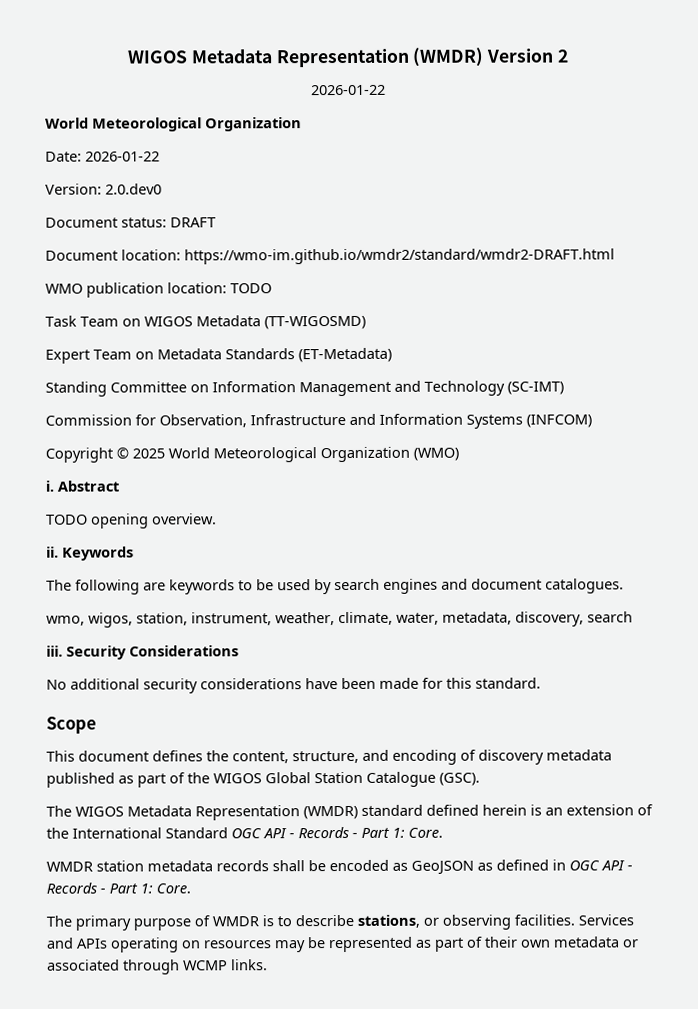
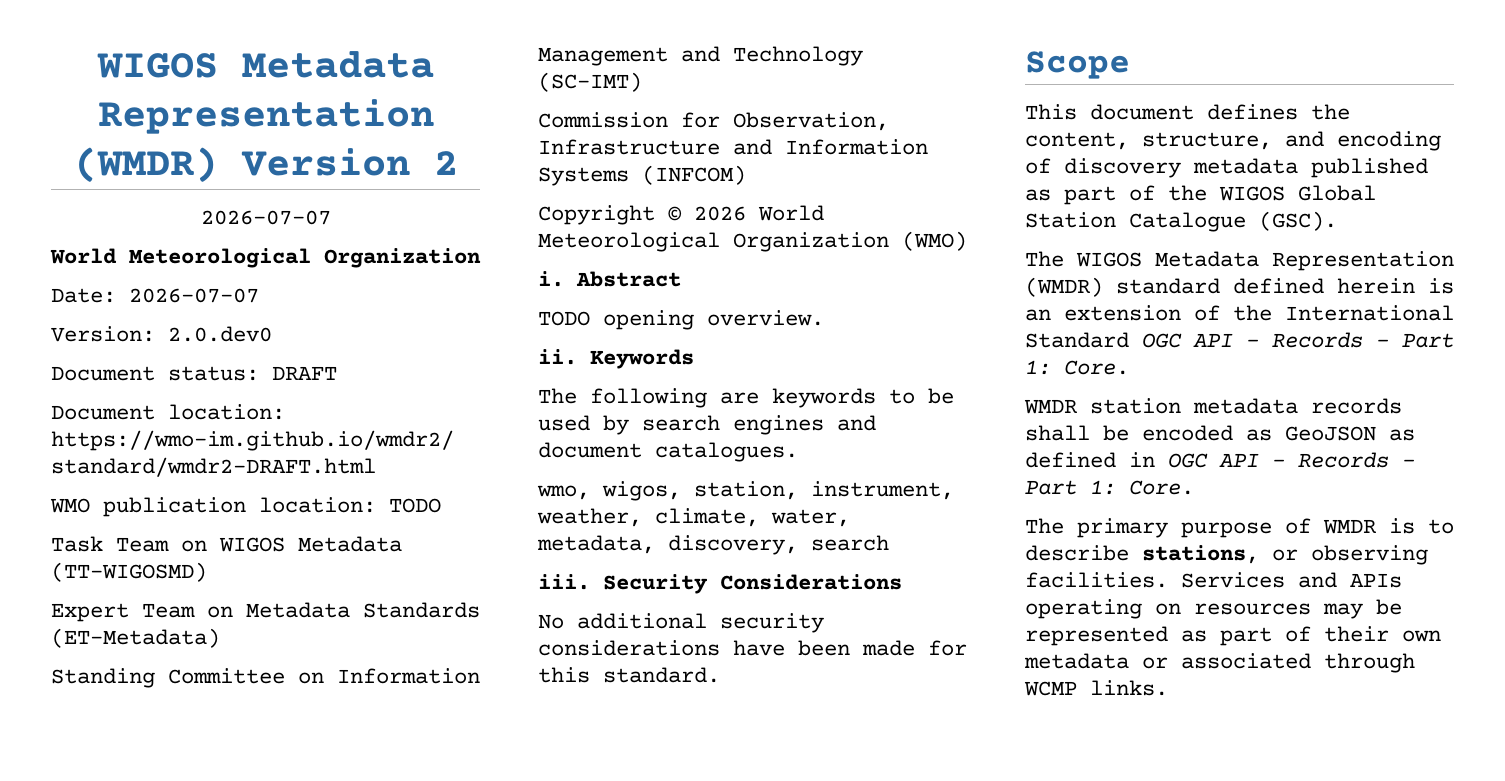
  WIGOS Metadata Representation (WMDR) Version 2
- 2026-01-22
+ 2026-07-07
- Date: 2026-01-22
+ Date: 2026-07-07
- Copyright © 2025 World Meteorological Organization (WMO)
+ Copyright © 2026 World Meteorological Organization (WMO)

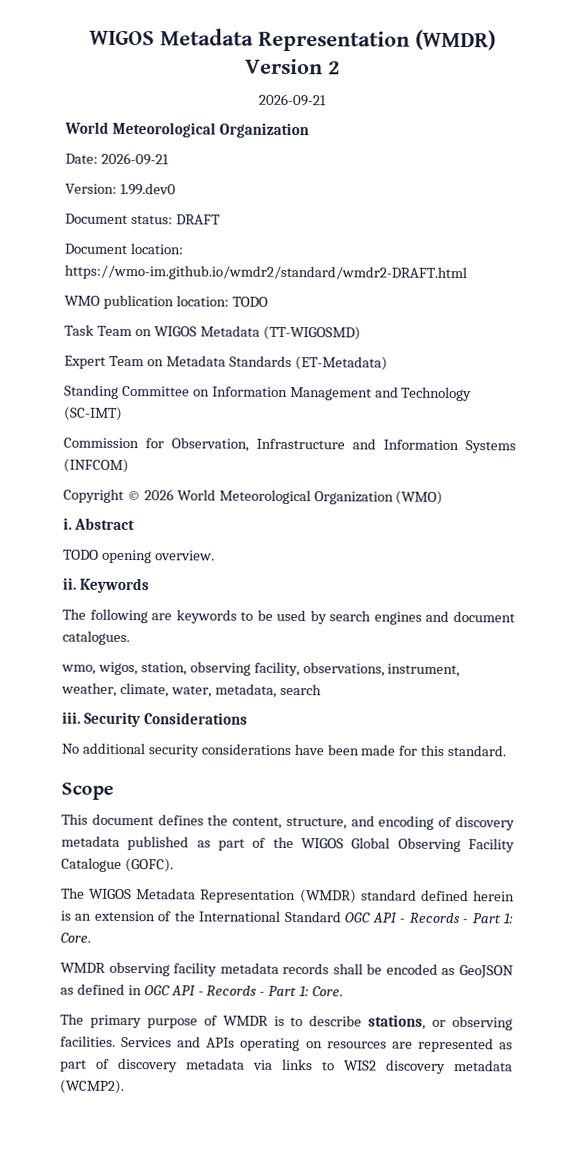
  WIGOS Metadata Representation (WMDR) Version 2
- 2026-07-07
+ 2026-09-21
- Date: 2026-07-07
+ Date: 2026-09-21
- Version: 2.0.dev0
+ Version: 1.99.dev0
- wmo, wigos, station, instrument, weather, climate, water, metadata, discovery, search
+ wmo, wigos, station, observing facility, observations, instrument, weather, climate, water, metadata, search
- This document defines the content, structure, and encoding of discovery metadata published as part of the WIGOS Global Station Catalogue (GSC).
+ This document defines the content, structure, and encoding of discovery metadata published as part of the WIGOS Global Observing Facility Catalogue (GOFC).
- WMDR station metadata records shall be encoded as GeoJSON as defined in OGC API - Records - Part 1: Core.
+ WMDR observing facility metadata records shall be encoded as GeoJSON as defined in OGC API - Records - Part 1: Core.
- Services and APIs operating on resources may be represented as part of their own metadata or associated through WCMP links.
+ Services and APIs operating on resources are represented as part of discovery metadata via links to WIS2 discovery metadata (WCMP2).

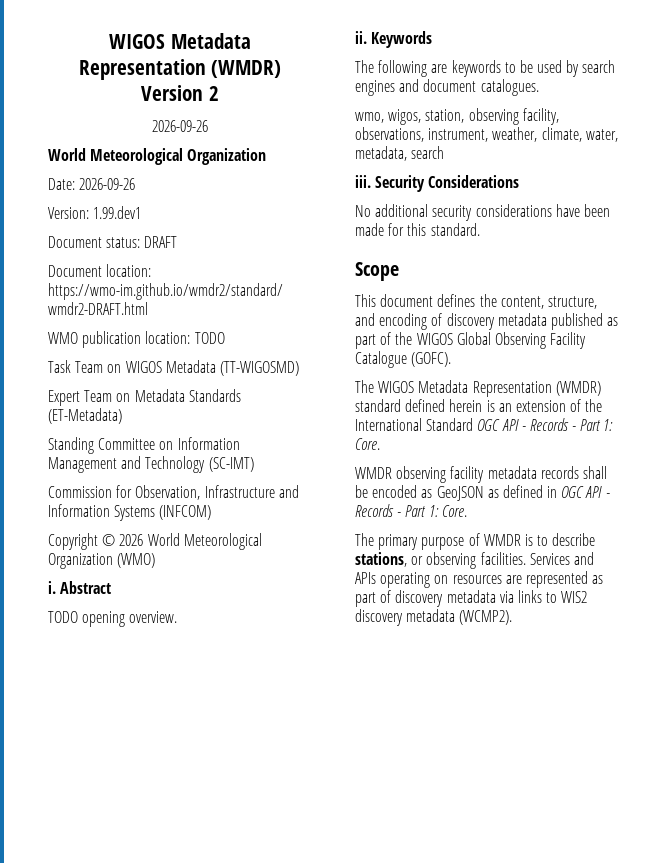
  WIGOS Metadata Representation (WMDR) Version 2
- 2026-09-21
+ 2026-09-26
- Date: 2026-09-21
+ Date: 2026-09-26
- Version: 1.99.dev0
+ Version: 1.99.dev1

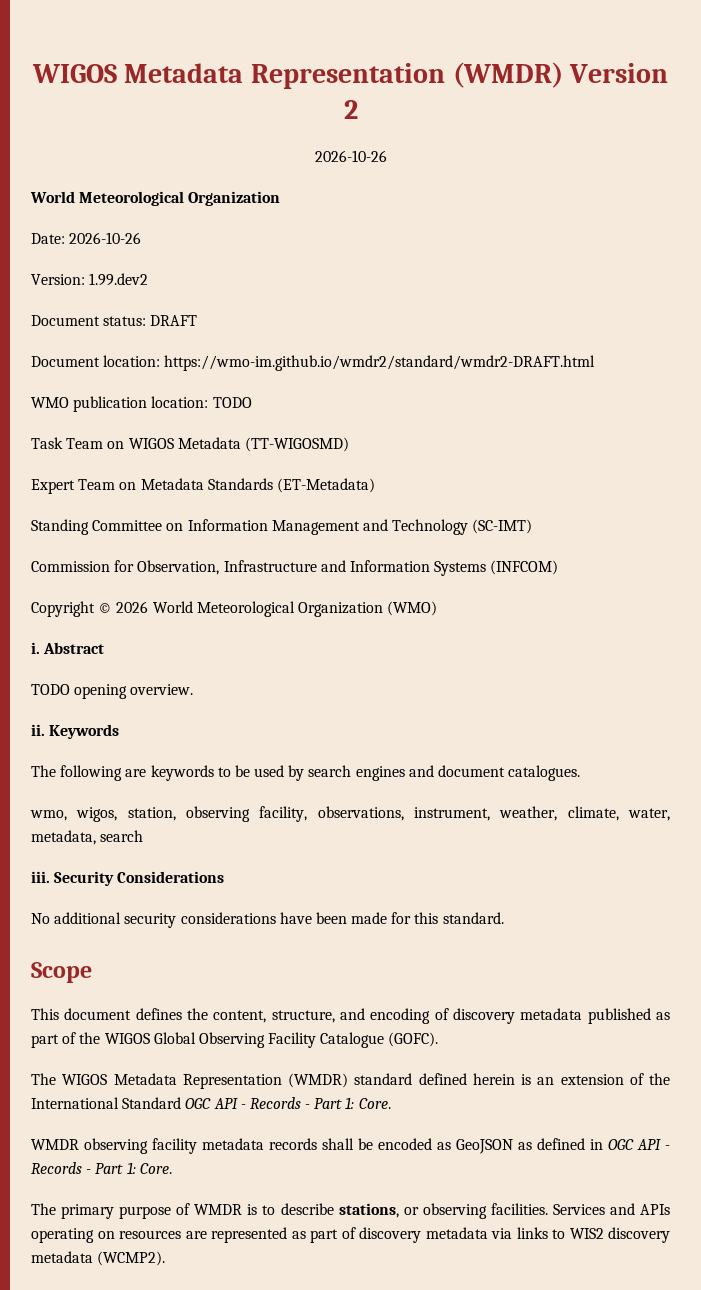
  WIGOS Metadata Representation (WMDR) Version 2
- 2026-09-26
+ 2026-10-26
- Date: 2026-09-26
+ Date: 2026-10-26
- Version: 1.99.dev1
+ Version: 1.99.dev2

